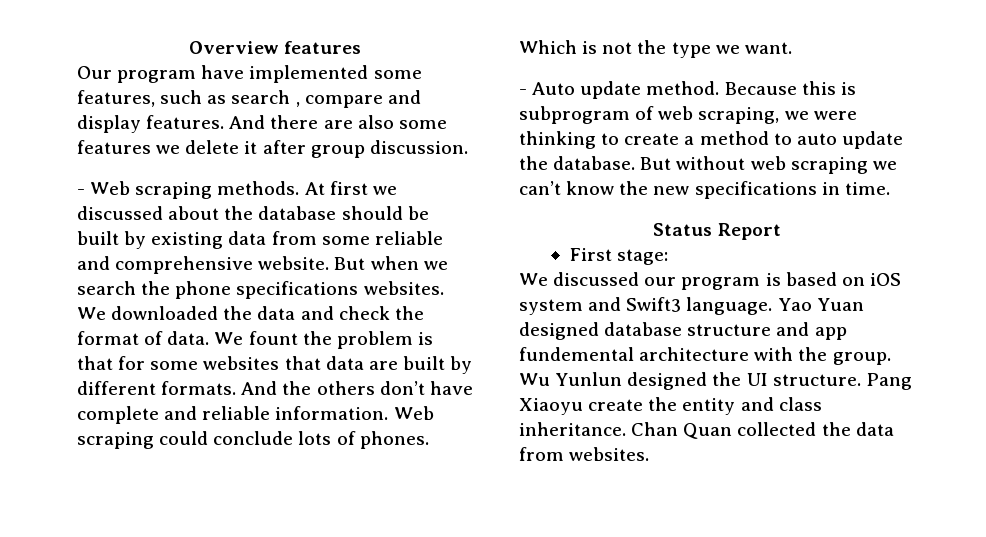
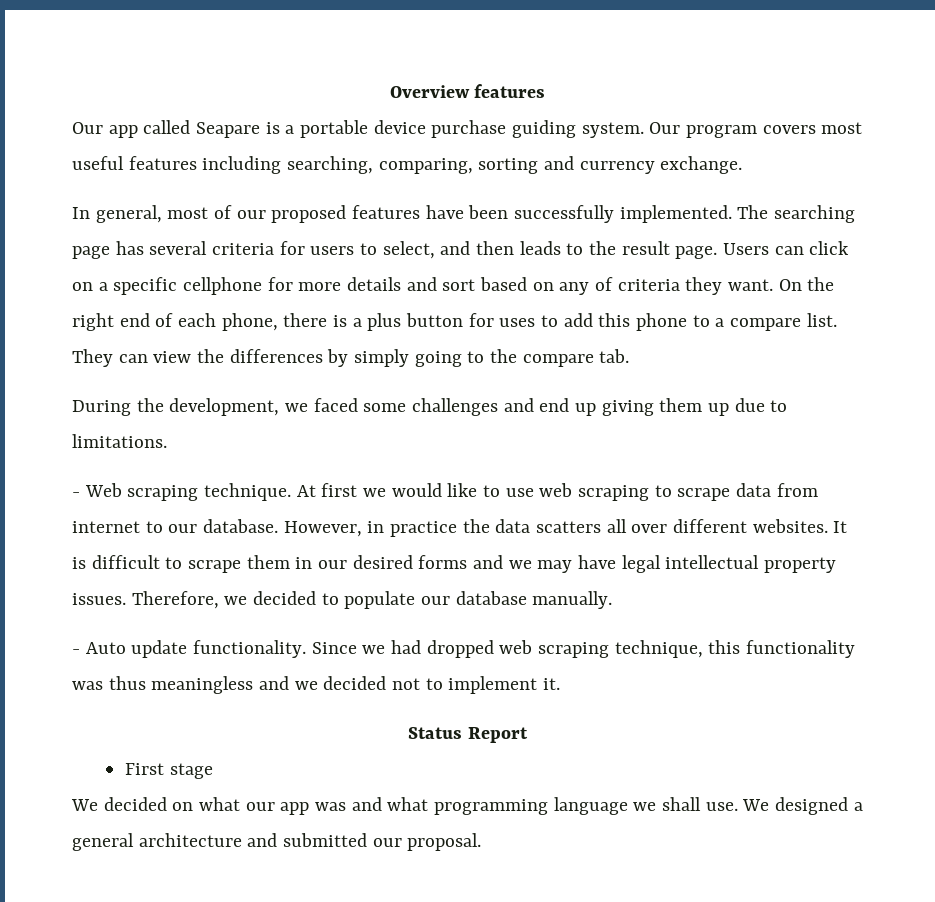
- Our program have implemented some features, such as search , compare and display features. And there are also some features we delete it after group discussion.
+ Our app called Seapare is a portable device purchase guiding system. Our program covers most useful features including searching, comparing, sorting and currency exchange.
+ In general, most of our proposed features have been successfully implemented. The searching page has several criteria for users to select, and then leads to the result page. Users can click on a specific cellphone for more details and sort based on any of criteria they want. On the right end of each phone, there is a plus button for uses to add this phone to a compare list. They can view the differences by simply going to the compare tab.
+ During the development, we faced some challenges and end up giving them up due to limitations.
- - Web scraping methods.
+ - Web scraping technique.
- At first we discussed about the database should be built by existing data from some reliable and comprehensive website. But when we search the phone specifications websites. We downloaded the data and check the format of data. We fount the problem is that for some websites that data are built by different formats. And the others don’t have complete and reliable information. Web scraping could conclude lots of phones. Which is not the type we want.
- - Auto update method. Because this is subprogram of web scraping, we were thinking to create a method to auto update the database. But without web scraping we can’t know the new specifications in time.
+ At first we would like to use web scraping to scrape data from internet to our database. However, in practice the data scatters all over different websites. It is difficult to scrape them in our desired forms and we may have legal intellectual property issues. Therefore, we decided to populate our database manually.
+ - Auto update functionality. Since we had dropped web scraping technique, this functionality was thus meaningless and we decided not to implement it.
- First stage:
- We discussed our program is based on iOS system and Swift3 language. Yao Yuan designed database structure and app fundemental architecture with the group. Wu Yunlun designed the UI structure. Pang Xiaoyu create the entity and class inheritance. Chan Quan collected the data from websites.
+ First stage
+ We decided on what our app was and what programming language we shall use. We designed a general architecture and submitted our proposal.

